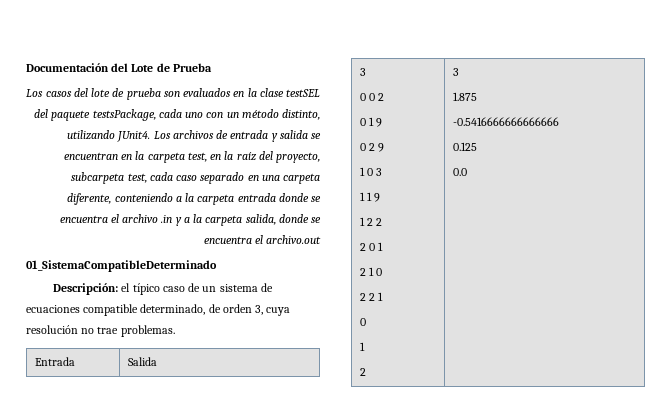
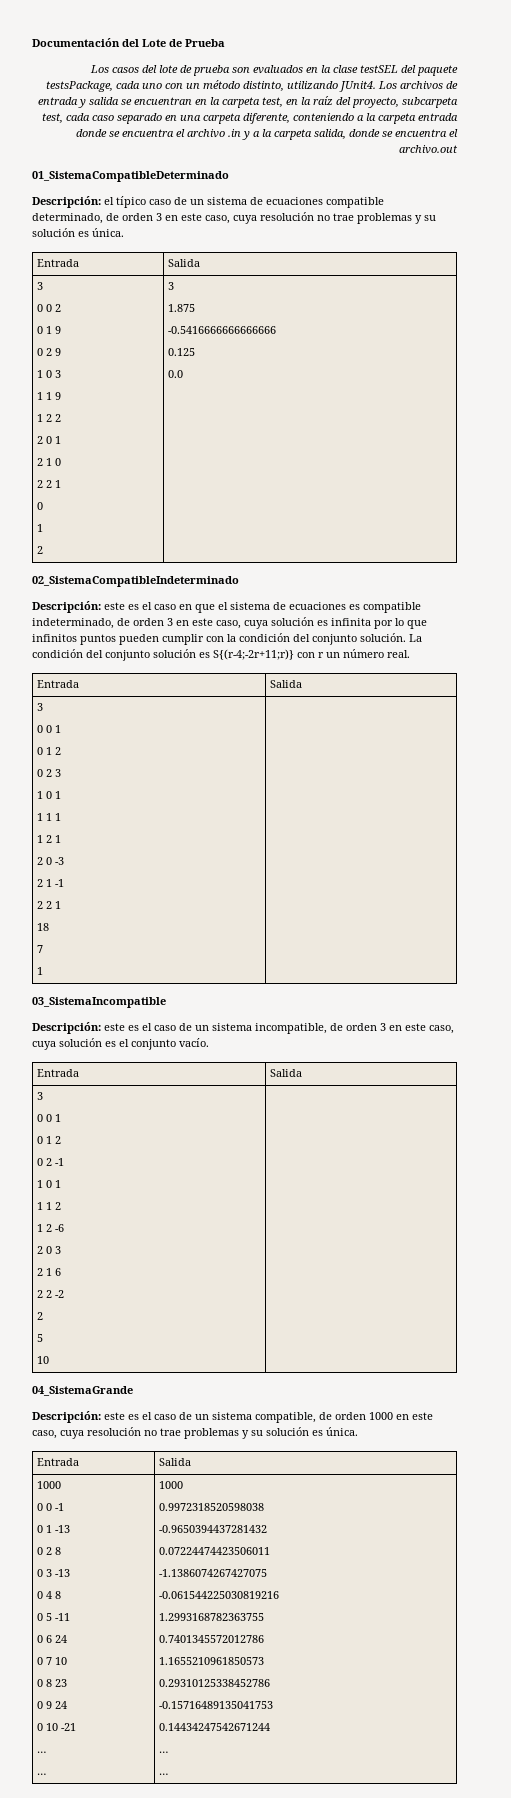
- Descripción: el típico caso de un sistema de ecuaciones compatible determinado, de orden 3, cuya resolución no trae problemas.
+ Descripción: el típico caso de un sistema de ecuaciones compatible determinado, de orden 3 en este caso, cuya resolución no trae problemas y su solución es única.
+ 02_SistemaCompatibleIndeterminado
+ Descripción: este es el caso en que el sistema de ecuaciones es compatible indeterminado, de orden 3 en este caso, cuya solución es infinita por lo que infinitos puntos pueden cumplir con la condición del conjunto solución. La condición del conjunto solución es S{(r-4;-2r+11;r)} con r un número real.
+ Entrada | Salida
+ 3
+ 0 0 1
+ 0 1 2
+ 0 2 3
+ 1 0 1
+ 1 1 1
+ 1 2 1
+ 2 0 -3
+ 2 1 -1
+ 2 2 1
+ 18
+ 7
+ 1 |
+ 03_SistemaIncompatible
+ Descripción: este es el caso de un sistema incompatible, de orden 3 en este caso, cuya solución es el conjunto vacío.
+ Entrada | Salida
+ 3
+ 0 0 1
+ 0 1 2
+ 0 2 -1
+ 1 0 1
+ 1 1 2
+ 1 2 -6
+ 2 0 3
+ 2 1 6
+ 2 2 -2
+ 2
+ 5
+ 10 |
+ 04_SistemaGrande
+ Descripción: este es el caso de un sistema compatible, de orden 1000 en este caso, cuya resolución no trae problemas y su solución es única.
+ Entrada | Salida
+ 1000
+ 0 0 -1
+ 0 1 -13
+ 0 2 8
+ 0 3 -13
+ 0 4 8
+ 0 5 -11
+ 0 6 24
+ 0 7 10
+ 0 8 23
+ 0 9 24
+ 0 10 -21
+ …
+ … | 1000
+ 0.9972318520598038
+ -0.9650394437281432
+ 0.07224474423506011
+ -1.1386074267427075
+ -0.061544225030819216
+ 1.2993168782363755
+ 0.7401345572012786
+ 1.1655210961850573
+ 0.29310125338452786
+ -0.15716489135041753
+ 0.14434247542671244
+ …
+ …

